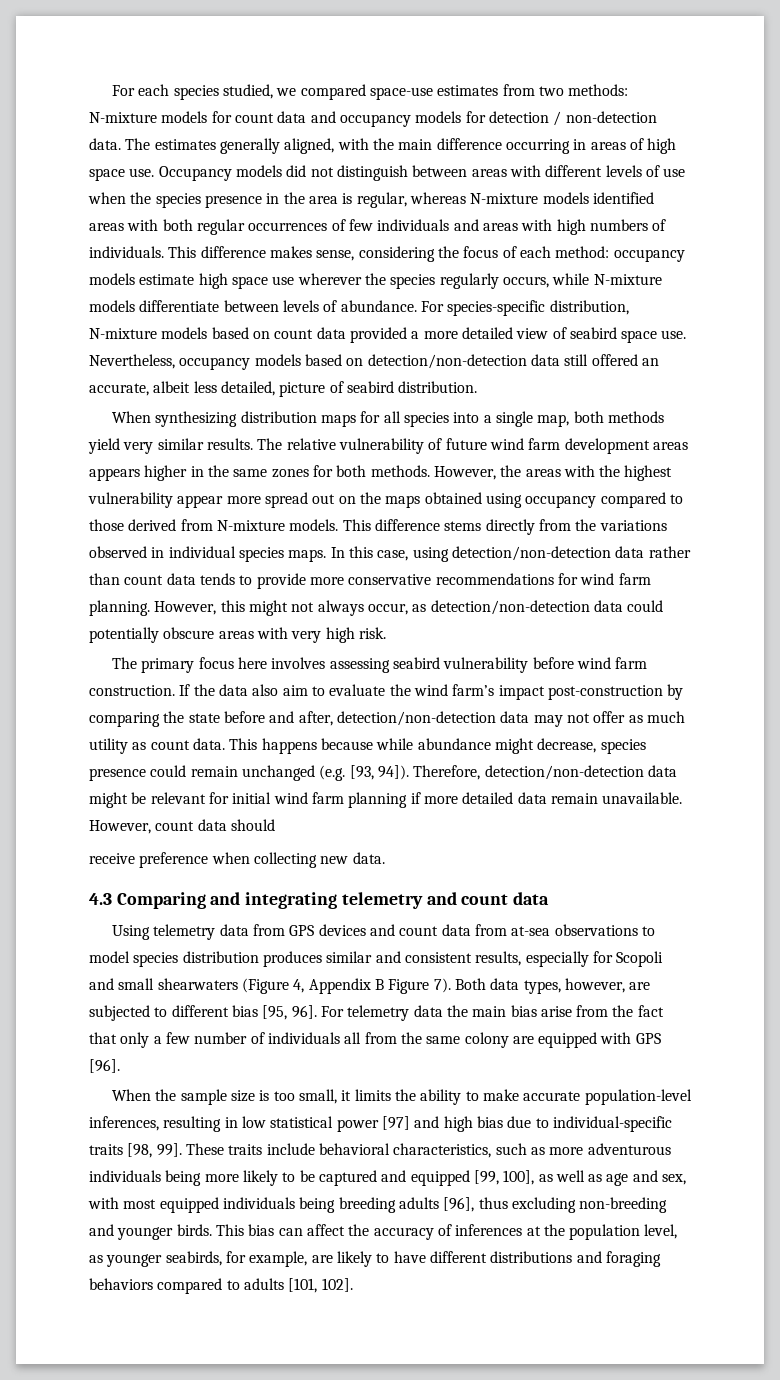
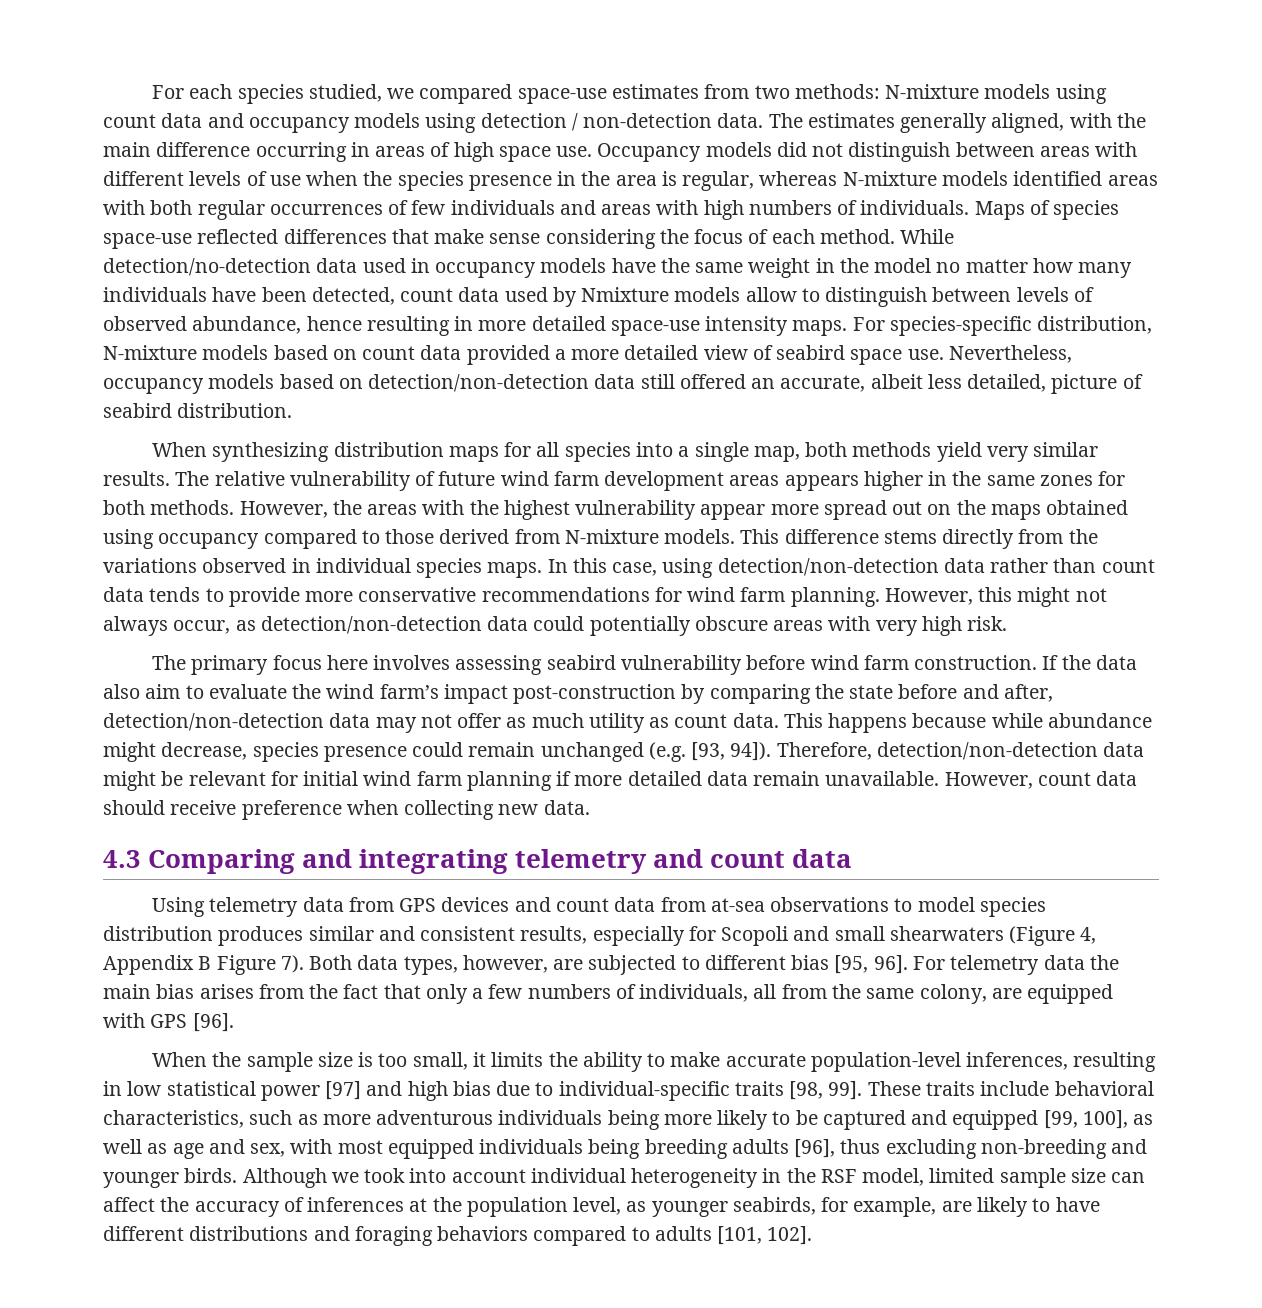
- For each species studied, we compared space-use estimates from two methods: N-mixture models for count data and occupancy models for detection / non-detection data.
+ For each species studied, we compared space-use estimates from two methods: N-mixture models using count data and occupancy models using detection / non-detection data.
- This difference makes sense, considering the focus of each method: occupancy models estimate high space use wherever the species regularly occurs, while N-mixture models differentiate between levels of abundance.
+ Maps of species space-use reflected differences that make sense considering the focus of each method. While detection/no-detection data used in occupancy models have the same weight in the model no matter how many individuals have been detected, count data used by Nmixture models allow to distinguish between levels of observed abundance, hence resulting in more detailed space-use intensity maps.
- However, count data should
- receive preference when collecting new data.
+ However, count data should receive preference when collecting new data.
- For telemetry data the main bias arise from the fact that only a few number of individuals all from the same colony are equipped with GPS [96].
+ For telemetry data the main bias arises from the fact that only a few numbers of individuals, all from the same colony, are equipped with GPS [96].
- This bias can affect the accuracy of inferences at the population level, as younger seabirds, for example, are likely to have different distributions and foraging behaviors compared to adults [101, 102].
+ Although we took into account individual heterogeneity in the RSF model, limited sample size can affect the accuracy of inferences at the population level, as younger seabirds, for example, are likely to have different distributions and foraging behaviors compared to adults [101, 102].

